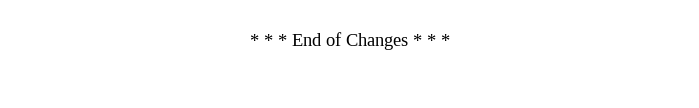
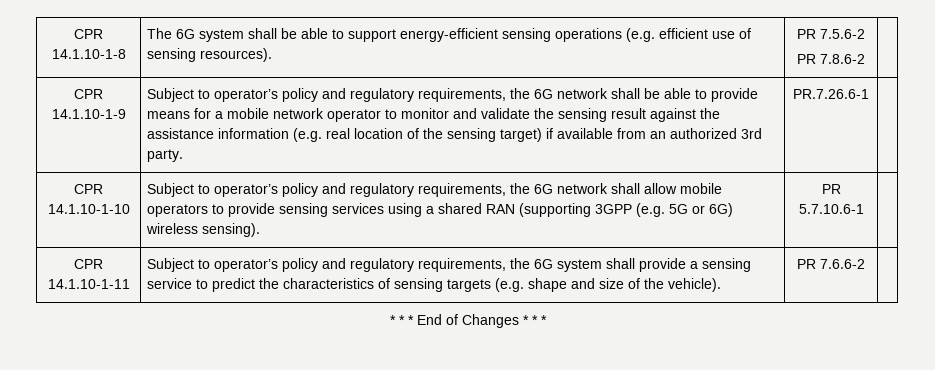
+ CPR 14.1.10-1-8 | The 6G system shall be able to support energy-efficient sensing operations (e.g. efficient use of sensing resources). | PR 7.5.6-2
+ PR 7.8.6-2 |
+ CPR 14.1.10-1-9 | Subject to operator’s policy and regulatory requirements, the 6G network shall be able to provide means for a mobile network operator to monitor and validate the sensing result against the assistance information (e.g. real location of the sensing target) if available from an authorized 3rd party. | PR.7.26.6-1 |
+ CPR 14.1.10-1-10 | Subject to operator’s policy and regulatory requirements, the 6G network shall allow mobile operators to provide sensing services using a shared RAN (supporting 3GPP (e.g. 5G or 6G) wireless sensing). | PR 5.7.10.6-1 |
+ CPR 14.1.10-1-11 | Subject to operator’s policy and regulatory requirements, the 6G system shall provide a sensing service to predict the characteristics of sensing targets (e.g. shape and size of the vehicle). | PR 7.6.6-2 |

